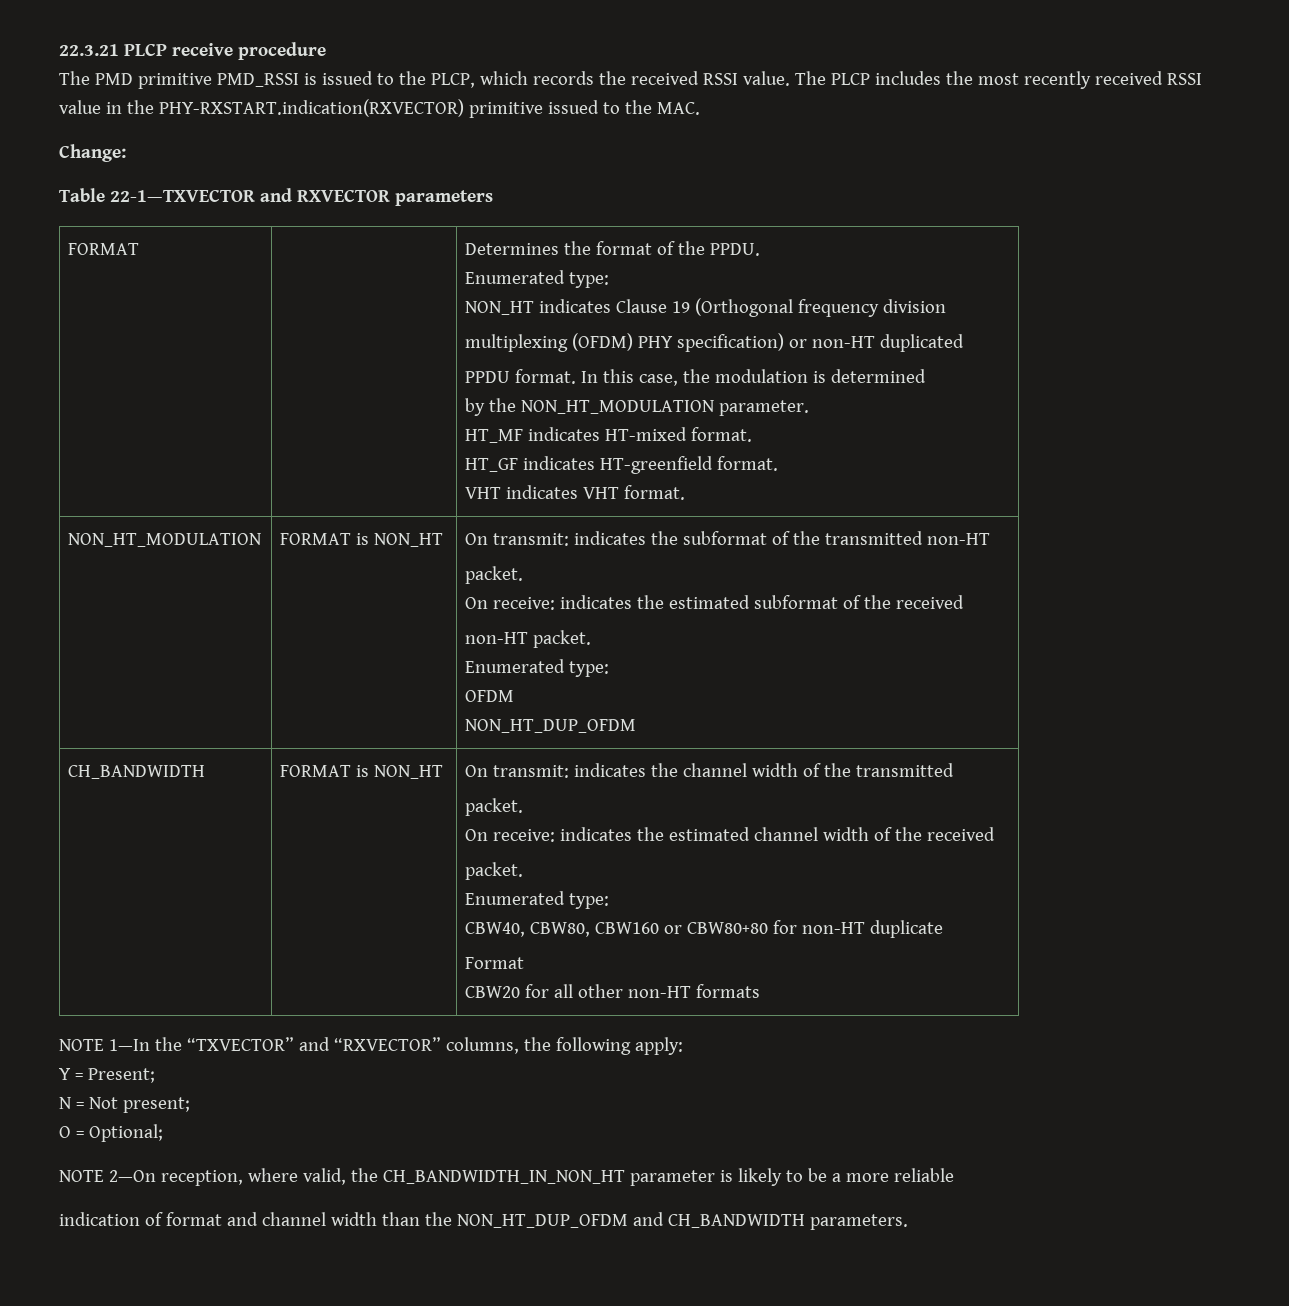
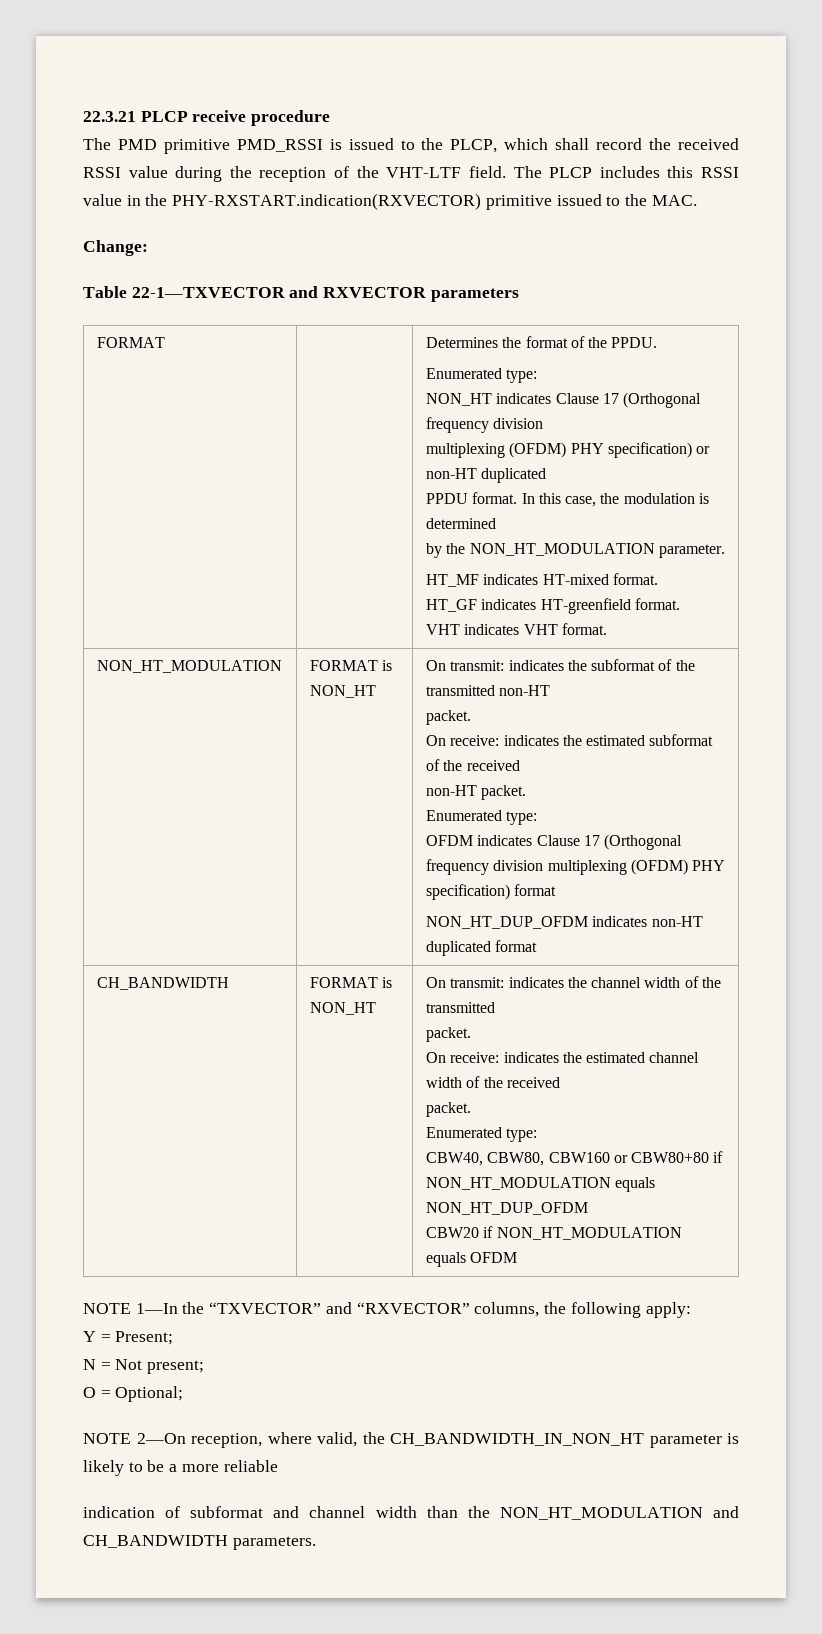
- The PMD primitive PMD_RSSI is issued to the PLCP, which records the received RSSI value. The PLCP includes the most recently received RSSI value in the PHY-RXSTART.indication(RXVECTOR) primitive issued to the MAC.
+ The PMD primitive PMD_RSSI is issued to the PLCP, which shall record the received RSSI value during the reception of the VHT-LTF field. The PLCP includes this RSSI value in the PHY-RXSTART.indication(RXVECTOR) primitive issued to the MAC.
- NON_HT indicates Clause 19 (Orthogonal frequency division
+ NON_HT indicates Clause 17 (Orthogonal frequency division
- OFDM
- NON_HT_DUP_OFDM
+ OFDM indicates Clause 17 (Orthogonal frequency division multiplexing (OFDM) PHY specification) format
+ NON_HT_DUP_OFDM indicates non-HT duplicated format
- CBW40, CBW80, CBW160 or CBW80+80 for non-HT duplicate
- Format
- CBW20 for all other non-HT formats
+ CBW40, CBW80, CBW160 or CBW80+80 if NON_HT_MODULATION equals NON_HT_DUP_OFDM
+ CBW20 if NON_HT_MODULATION equals OFDM
- indication of format and channel width than the NON_HT_DUP_OFDM and CH_BANDWIDTH parameters.
+ indication of subformat and channel width than the NON_HT_MODULATION and CH_BANDWIDTH parameters.

